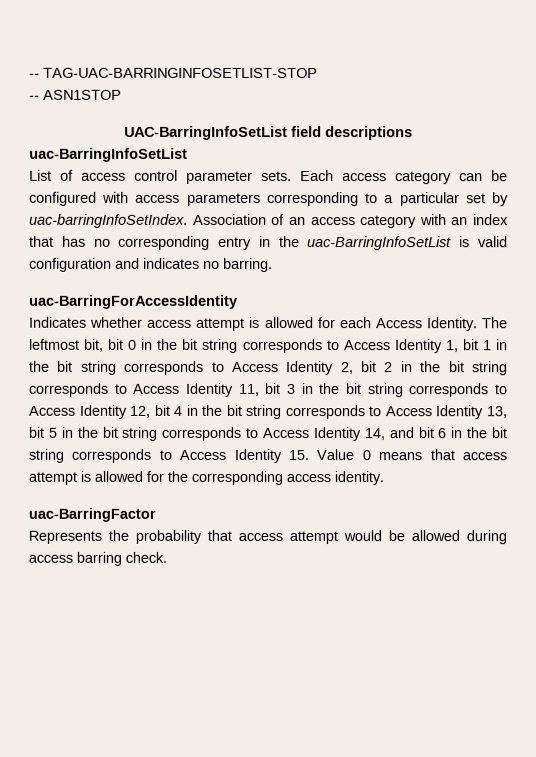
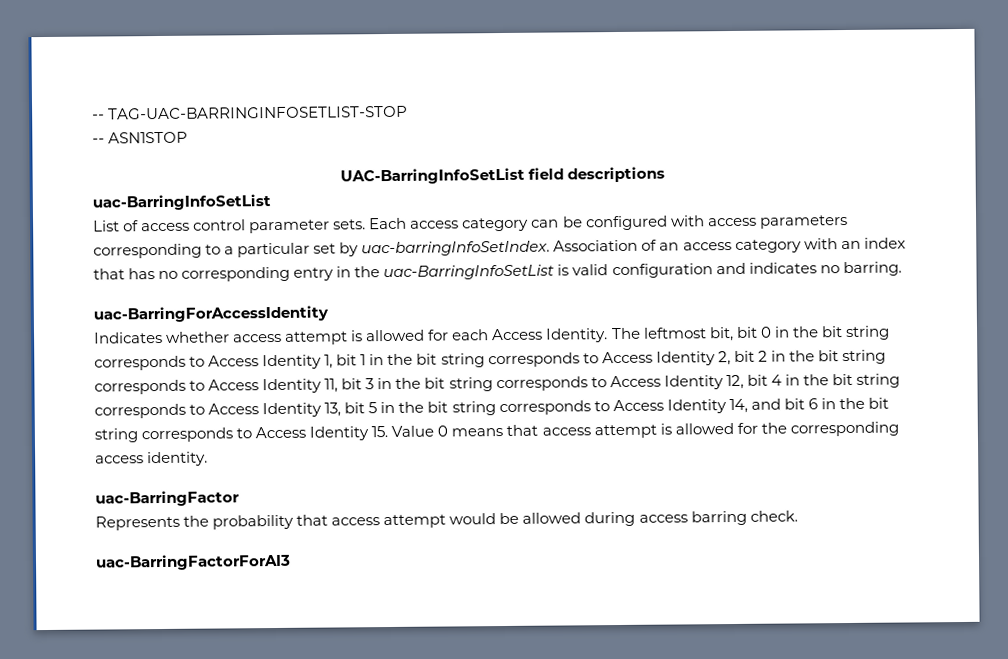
+ uac-BarringFactorForAI3

